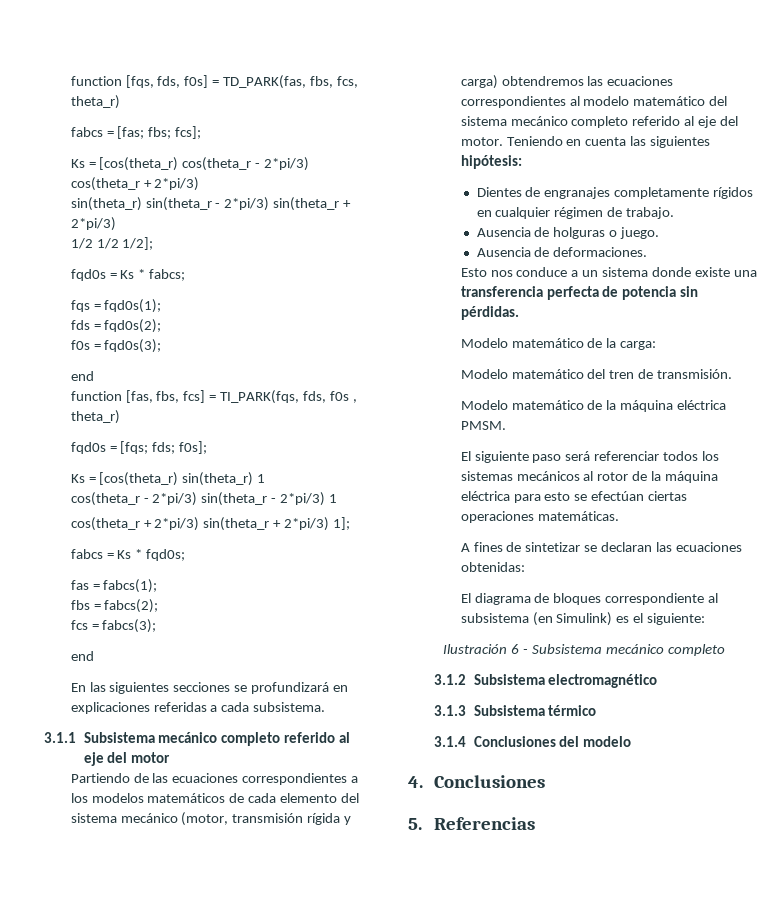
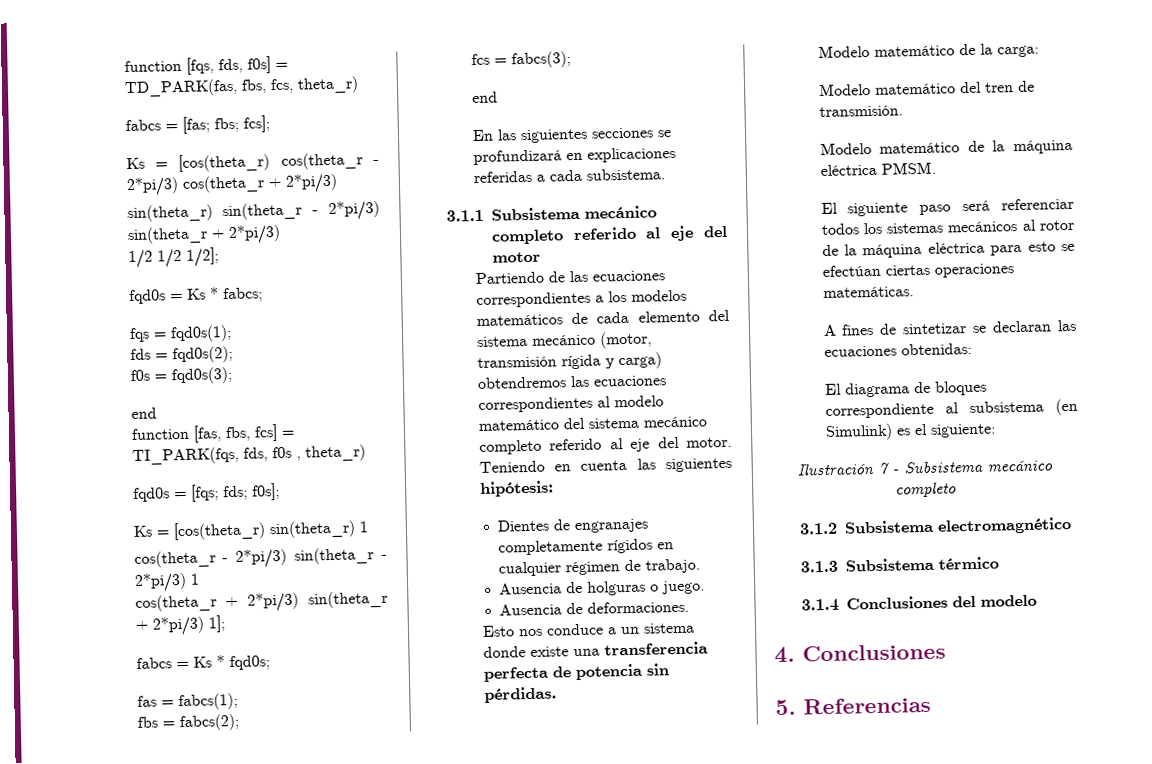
- Ilustración 6 - Subsistema mecánico completo
+ Ilustración 7 - Subsistema mecánico completo

